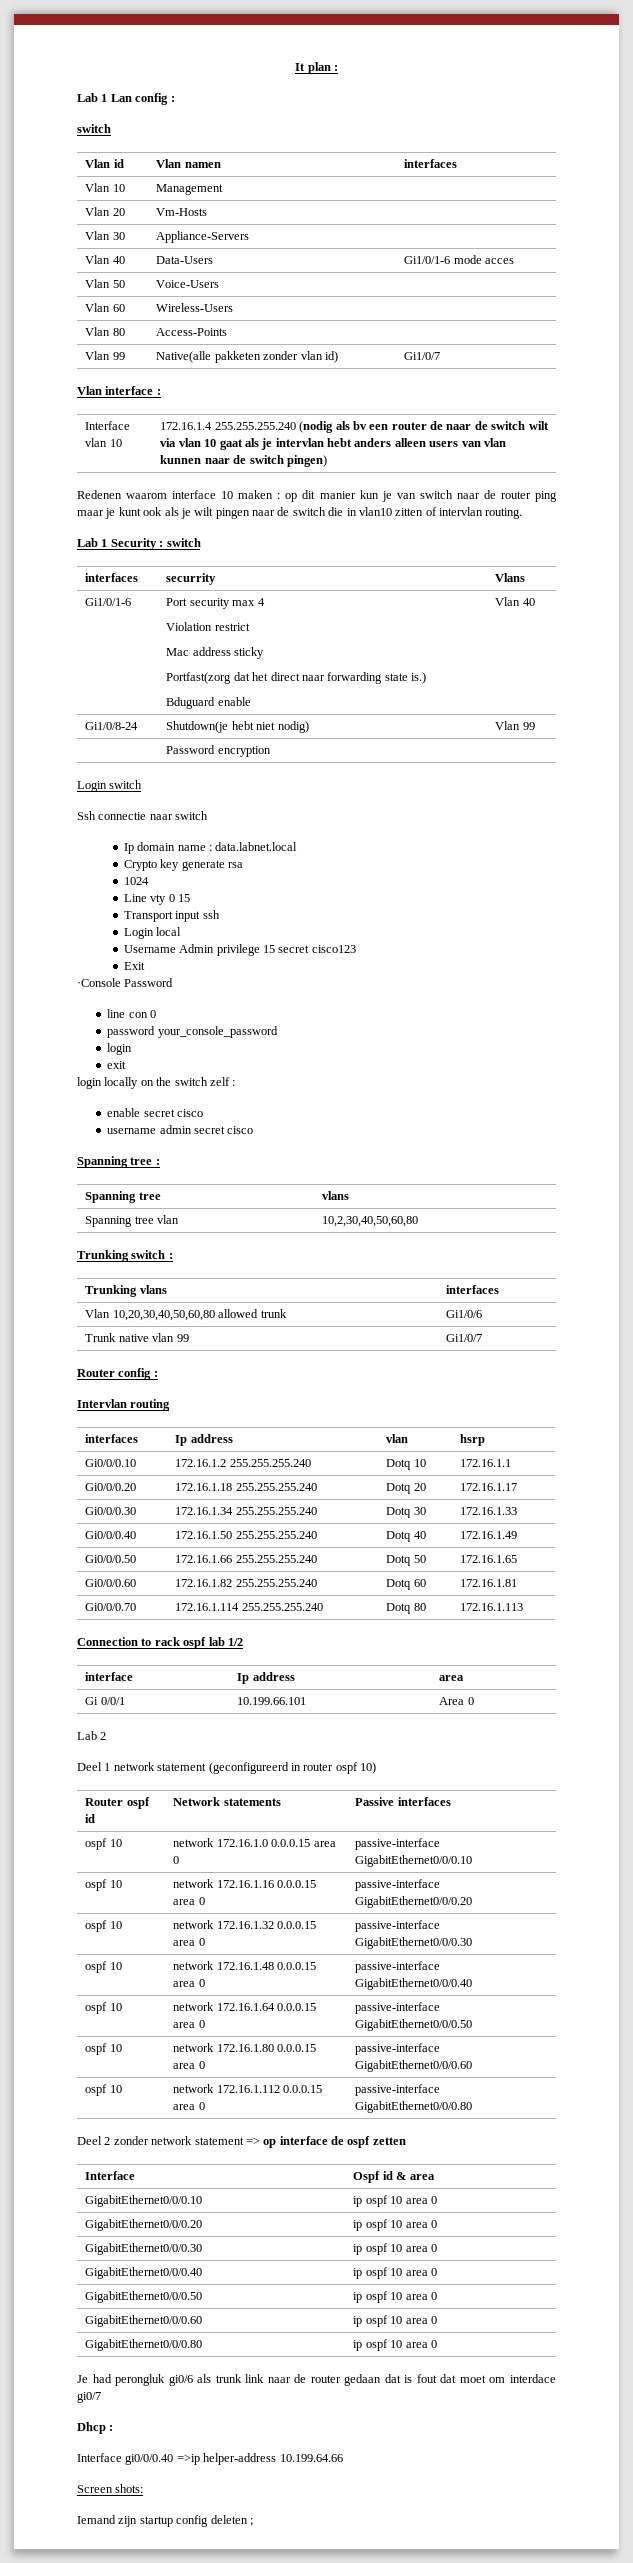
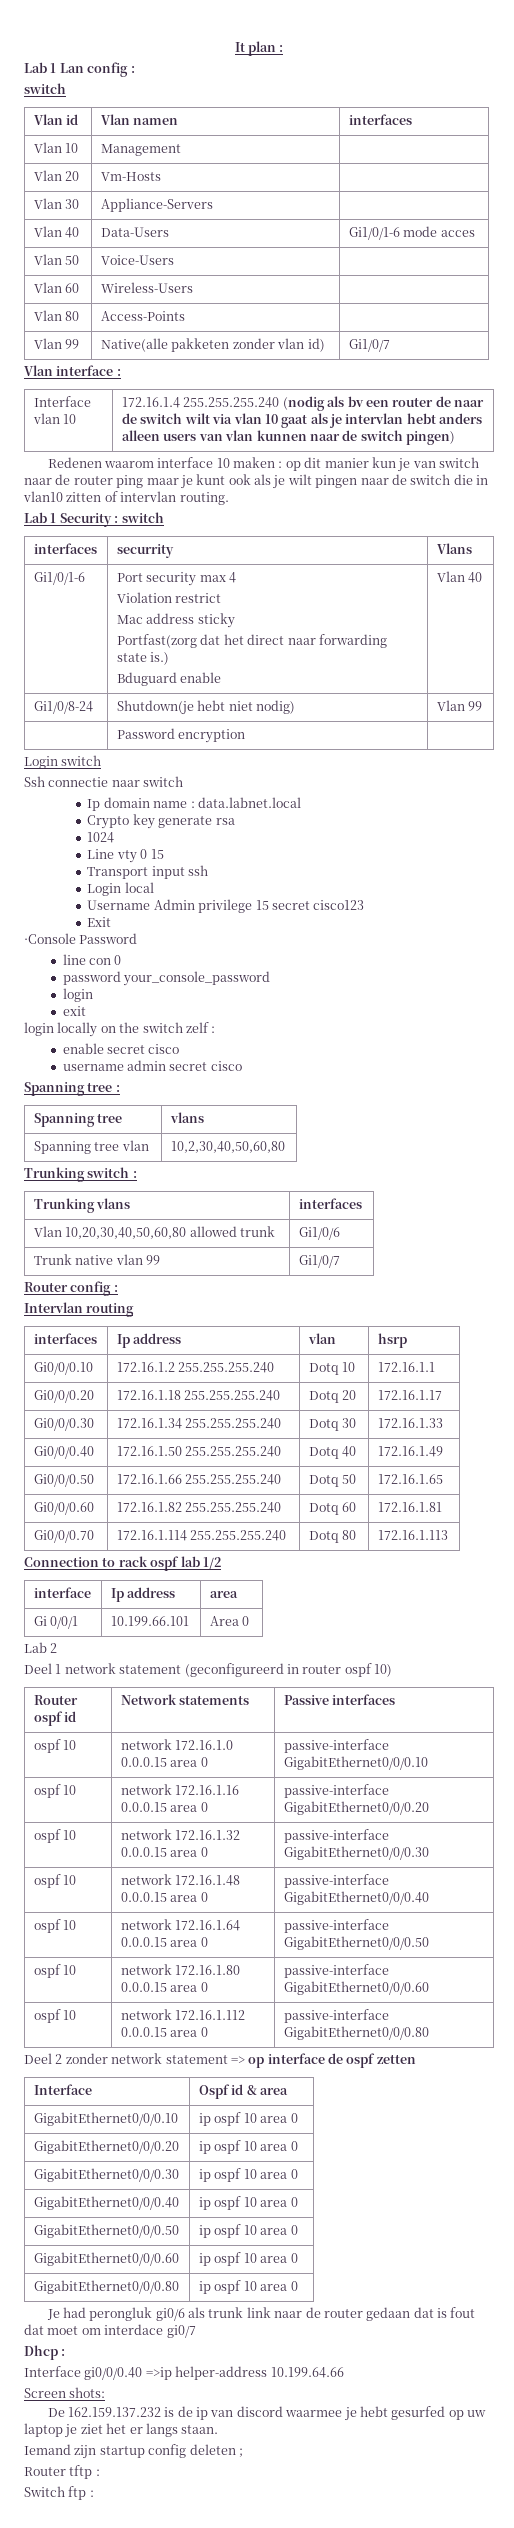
+ De 162.159.137.232 is de ip van discord waarmee je hebt gesurfed op uw laptop je ziet het er langs staan.
+ Router tftp :
+ Switch ftp :

